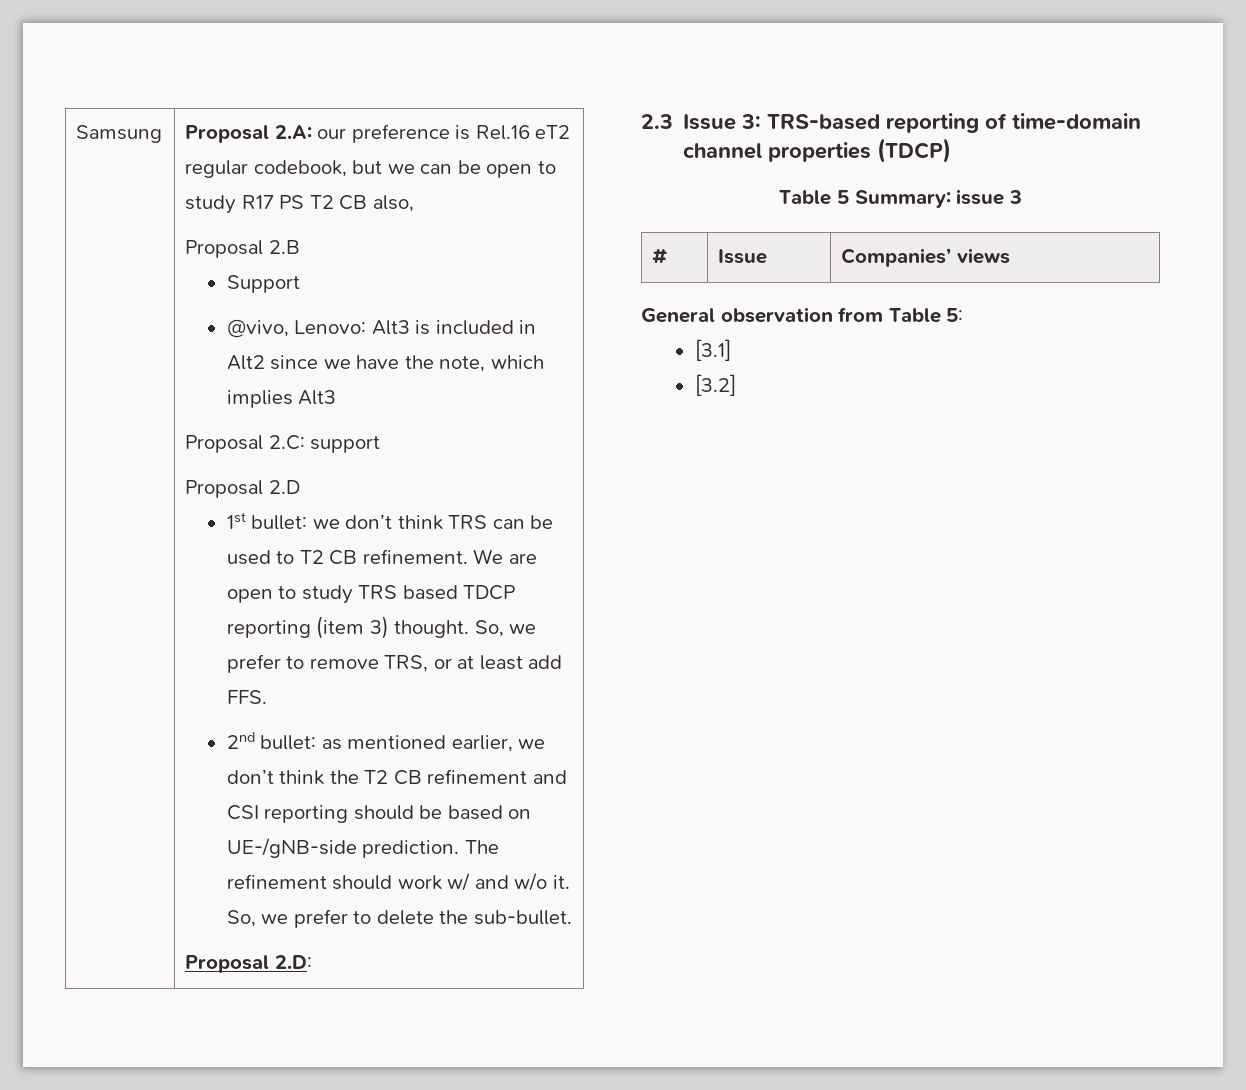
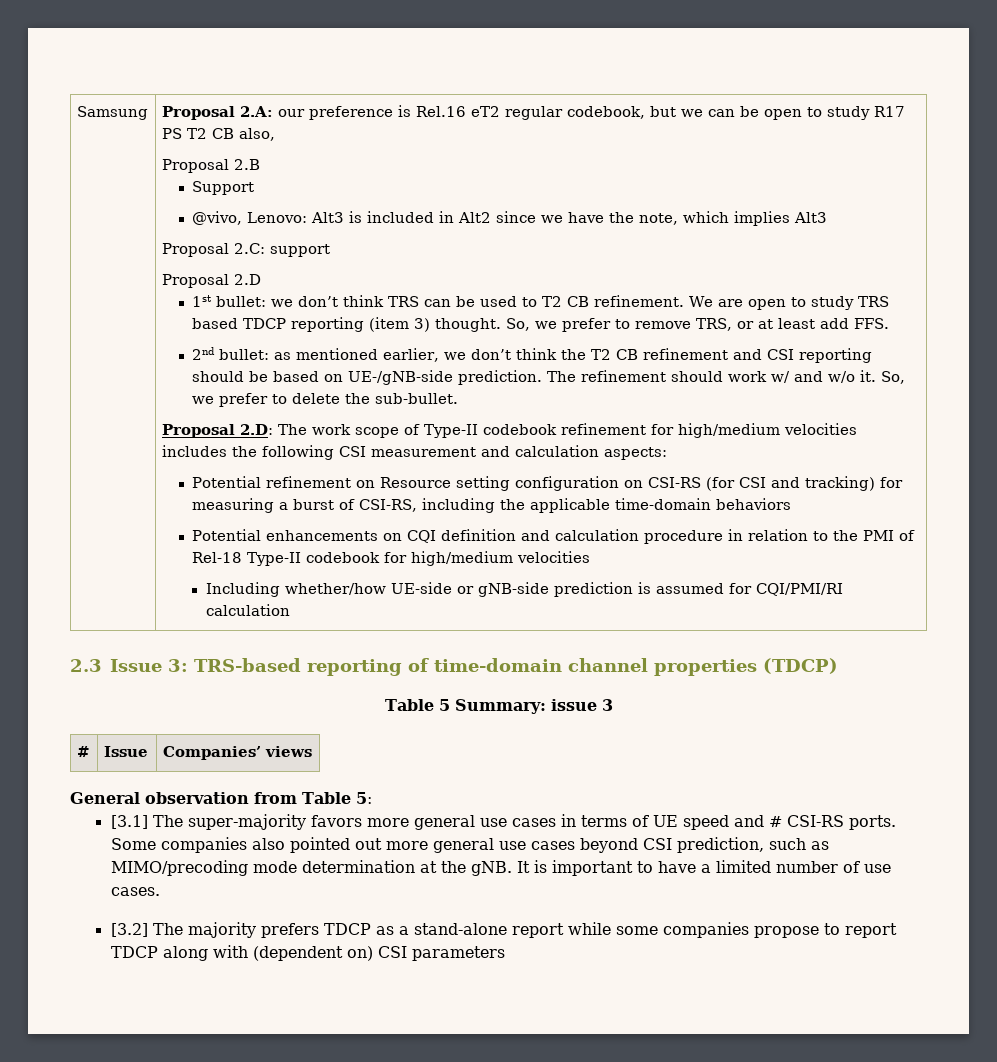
- Proposal 2.D:
+ Proposal 2.D: The work scope of Type-II codebook refinement for high/medium velocities includes the following CSI measurement and calculation aspects:
+ Potential refinement on Resource setting configuration on CSI-RS (for CSI and tracking) for measuring a burst of CSI-RS, including the applicable time-domain behaviors
+ Potential enhancements on CQI definition and calculation procedure in relation to the PMI of Rel-18 Type-II codebook for high/medium velocities
+ Including whether/how UE-side or gNB-side prediction is assumed for CQI/PMI/RI calculation
- [3.1]
- [3.2]
+ [3.1] The super-majority favors more general use cases in terms of UE speed and # CSI-RS ports. Some companies also pointed out more general use cases beyond CSI prediction, such as MIMO/precoding mode determination at the gNB. It is important to have a limited number of use cases.
+ [3.2] The majority prefers TDCP as a stand-alone report while some companies propose to report TDCP along with (dependent on) CSI parameters

